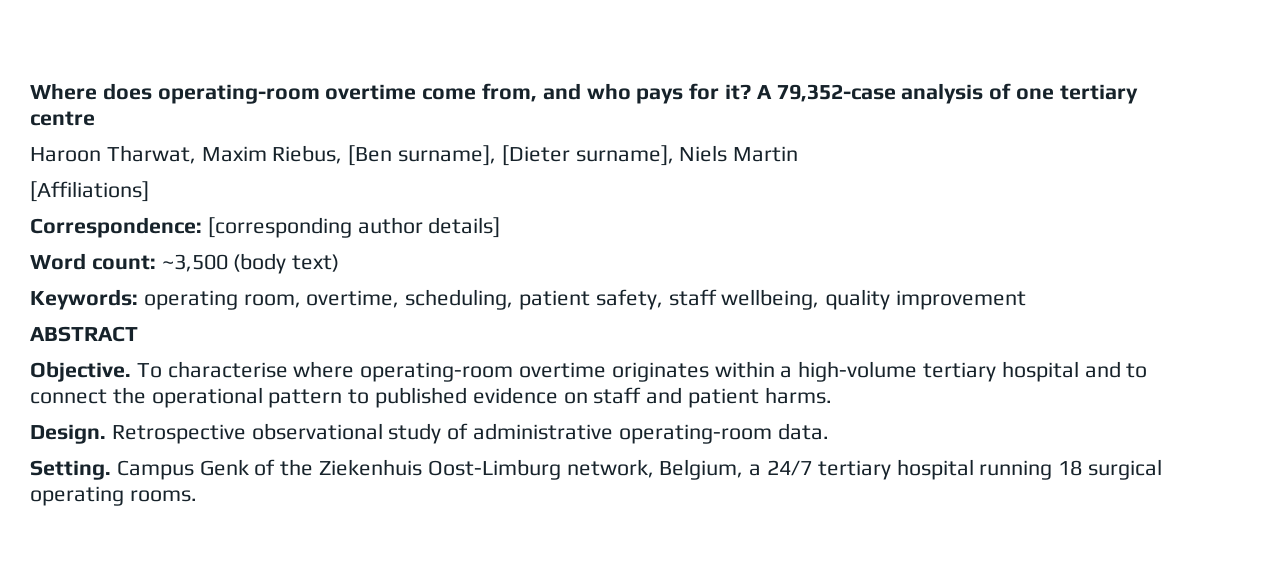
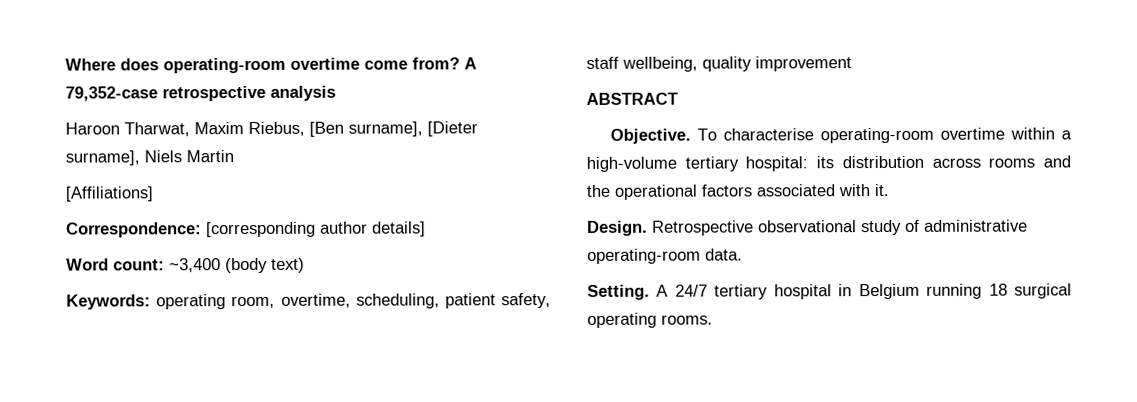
- Where does operating-room overtime come from, and who pays for it?
+ Where does operating-room overtime come from?
- A 79,352-case analysis of one tertiary centre
+ A 79,352-case retrospective analysis
- Word count: ~3,500 (body text)
+ Word count: ~3,400 (body text)
- To characterise where operating-room overtime originates within a high-volume tertiary hospital and to connect the operational pattern to published evidence on staff and patient harms.
+ To characterise operating-room overtime within a high-volume tertiary hospital: its distribution across rooms and the operational factors associated with it.
- Campus Genk of the Ziekenhuis Oost-Limburg network, Belgium, a 24/7 tertiary hospital running 18 surgical operating rooms.
+ A 24/7 tertiary hospital in Belgium running 18 surgical operating rooms.

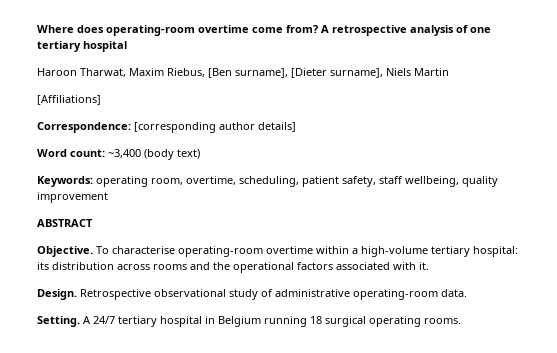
- A 79,352-case retrospective analysis
+ A retrospective analysis of one tertiary hospital

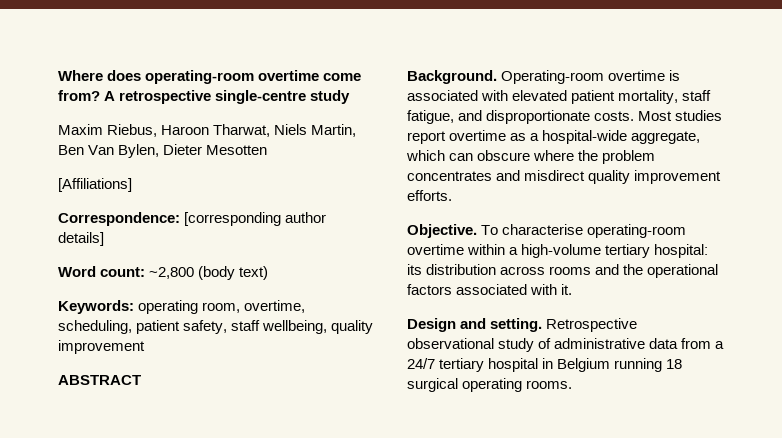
- A retrospective analysis of one tertiary hospital
- Haroon Tharwat, Maxim Riebus, [Ben surname], [Dieter surname], Niels Martin
+ A retrospective single-centre study
+ Maxim Riebus, Haroon Tharwat, Niels Martin, Ben Van Bylen, Dieter Mesotten
- Word count: ~3,400 (body text)
+ Word count: ~2,800 (body text)
+ Background. Operating-room overtime is associated with elevated patient mortality, staff fatigue, and disproportionate costs. Most studies report overtime as a hospital-wide aggregate, which can obscure where the problem concentrates and misdirect quality improvement efforts.
- Design.
+ Design and setting.
- Retrospective observational study of administrative operating-room data.
- Setting. A 24/7 tertiary hospital in Belgium running 18 surgical operating rooms.
+ Retrospective observational study of administrative data from a 24/7 tertiary hospital in Belgium running 18 surgical operating rooms.

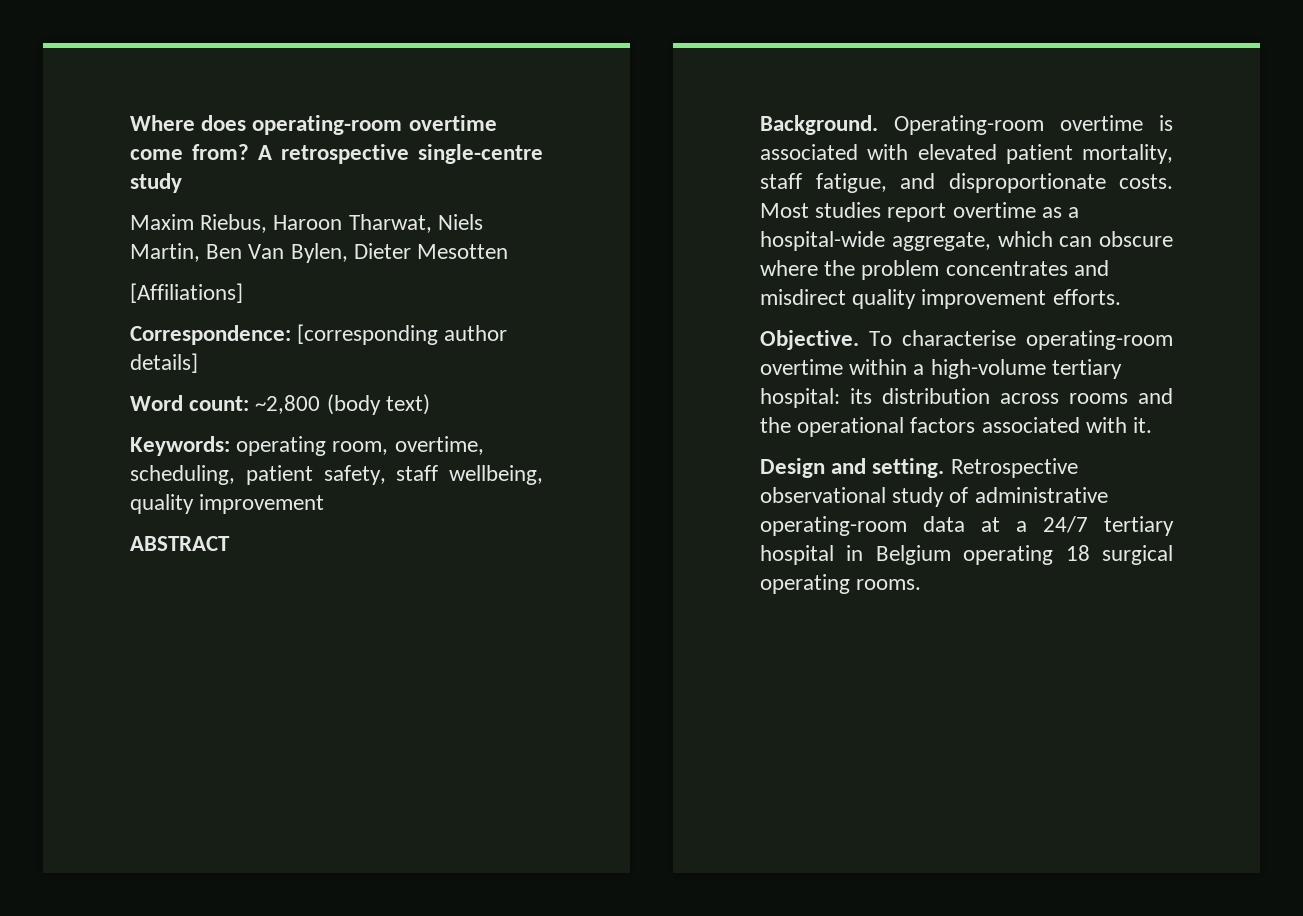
- Retrospective observational study of administrative data from a 24/7 tertiary hospital in Belgium running 18 surgical operating rooms.
+ Retrospective observational study of administrative operating-room data at a 24/7 tertiary hospital in Belgium operating 18 surgical operating rooms.

